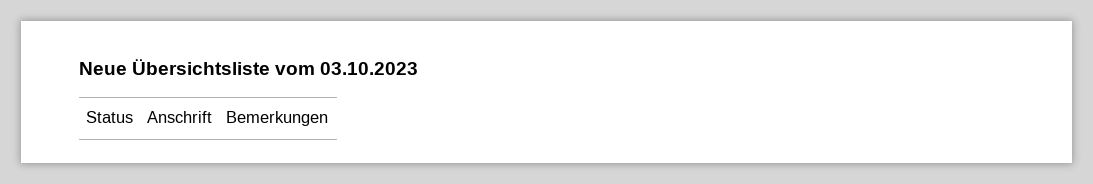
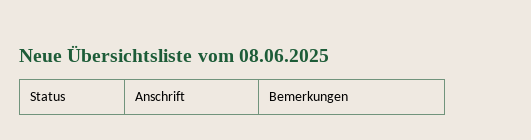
- Neue Übersichtsliste vom 03.10.2023
+ Neue Übersichtsliste vom 08.06.2025

